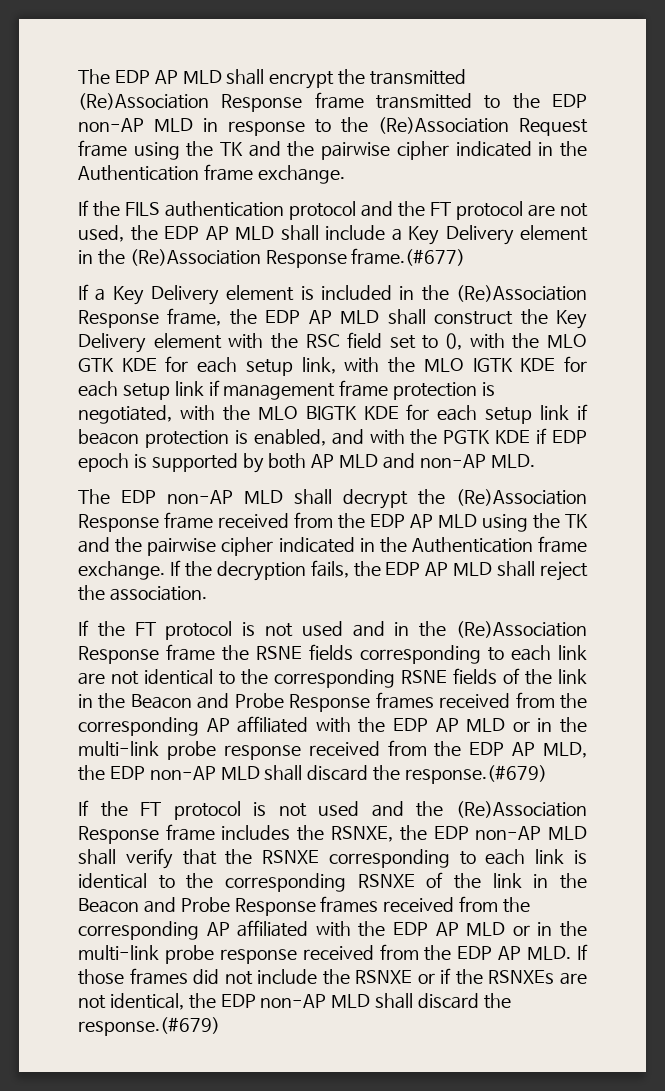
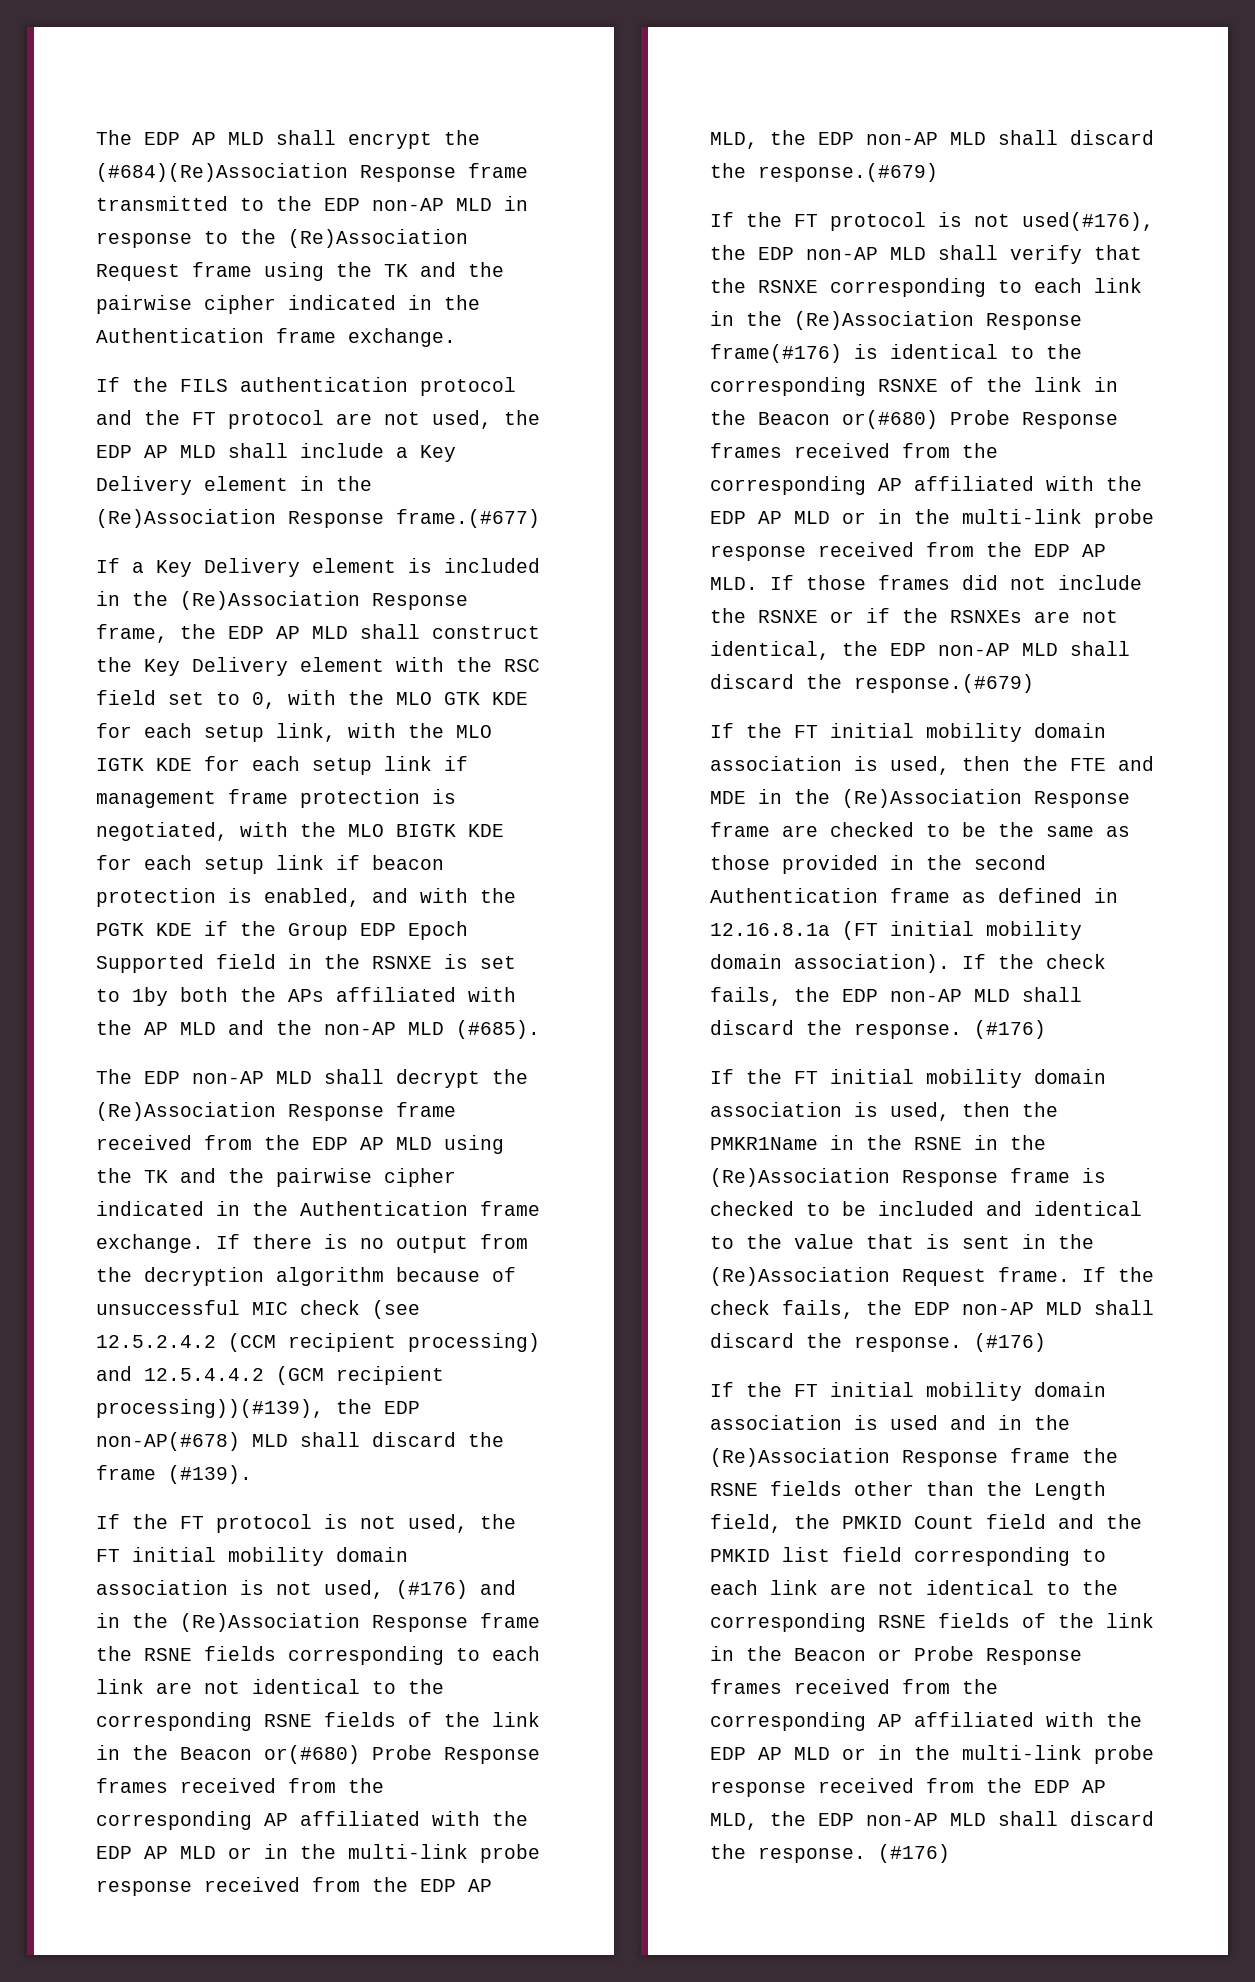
- The EDP AP MLD shall encrypt the transmitted (Re)Association Response frame transmitted to the EDP non-AP MLD in response to the (Re)Association Request frame using the TK and the pairwise cipher indicated in the Authentication frame exchange.
+ The EDP AP MLD shall encrypt the (#684)(Re)Association Response frame transmitted to the EDP non-AP MLD in response to the (Re)Association Request frame using the TK and the pairwise cipher indicated in the Authentication frame exchange.
- If a Key Delivery element is included in the (Re)Association Response frame, the EDP AP MLD shall construct the Key Delivery element with the RSC field set to 0, with the MLO GTK KDE for each setup link, with the MLO IGTK KDE for each setup link if management frame protection is negotiated, with the MLO BIGTK KDE for each setup link if beacon protection is enabled, and with the PGTK KDE if EDP epoch is supported by both AP MLD and non-AP MLD.
+ If a Key Delivery element is included in the (Re)Association Response frame, the EDP AP MLD shall construct the Key Delivery element with the RSC field set to 0, with the MLO GTK KDE for each setup link, with the MLO IGTK KDE for each setup link if management frame protection is negotiated, with the MLO BIGTK KDE for each setup link if beacon protection is enabled, and with the PGTK KDE if the Group EDP Epoch Supported field in the RSNXE is set to 1by both the APs affiliated with the AP MLD and the non-AP MLD (#685).
- If the decryption fails, the EDP AP MLD shall reject the association.
- If the FT protocol is not used and in the (Re)Association Response frame the RSNE fields corresponding to each link are not identical to the corresponding RSNE fields of the link in the Beacon and Probe Response frames received from the corresponding AP affiliated with the EDP AP MLD or in the multi-link probe response received from the EDP AP MLD, the EDP non-AP MLD shall discard the response.(#679)
+ If there is no output from the decryption algorithm because of unsuccessful MIC check (see 12.5.2.4.2 (CCM recipient processing) and 12.5.4.4.2 (GCM recipient processing))(#139), the EDP non-AP(#678) MLD shall discard the frame (#139).
+ If the FT protocol is not used, the FT initial mobility domain association is not used, (#176) and in the (Re)Association Response frame the RSNE fields corresponding to each link are not identical to the corresponding RSNE fields of the link in the Beacon or(#680) Probe Response frames received from the corresponding AP affiliated with the EDP AP MLD or in the multi-link probe response received from the EDP AP MLD, the EDP non-AP MLD shall discard the response.(#679)
- If the FT protocol is not used and the (Re)Association Response frame includes the RSNXE, the EDP non-AP MLD shall verify that the RSNXE corresponding to each link is identical to the corresponding RSNXE of the link in the Beacon and Probe Response frames received from the corresponding AP affiliated with the EDP AP MLD or in the multi-link probe response received from the EDP AP MLD. If those frames did not include the RSNXE or if the RSNXEs are not identical, the EDP non-AP MLD shall discard the response.(#679)
+ If the FT protocol is not used(#176), the EDP non-AP MLD shall verify that the RSNXE corresponding to each link in the (Re)Association Response frame(#176) is identical to the corresponding RSNXE of the link in the Beacon or(#680) Probe Response frames received from the corresponding AP affiliated with the EDP AP MLD or in the multi-link probe response received from the EDP AP MLD. If those frames did not include the RSNXE or if the RSNXEs are not identical, the EDP non-AP MLD shall discard the response.(#679)
+ If the FT initial mobility domain association is used, then the FTE and MDE in the (Re)Association Response frame are checked to be the same as those provided in the second Authentication frame as defined in 12.16.8.1a (FT initial mobility domain association). If the check fails, the EDP non-AP MLD shall discard the response. (#176)
+ If the FT initial mobility domain association is used, then the PMKR1Name in the RSNE in the (Re)Association Response frame is checked to be included and identical to the value that is sent in the (Re)Association Request frame. If the check fails, the EDP non-AP MLD shall discard the response. (#176)
+ If the FT initial mobility domain association is used and in the (Re)Association Response frame the RSNE fields other than the Length field, the PMKID Count field and the PMKID list field corresponding to each link are not identical to the corresponding RSNE fields of the link in the Beacon or Probe Response frames received from the corresponding AP affiliated with the EDP AP MLD or in the multi-link probe response received from the EDP AP MLD, the EDP non-AP MLD shall discard the response. (#176)

